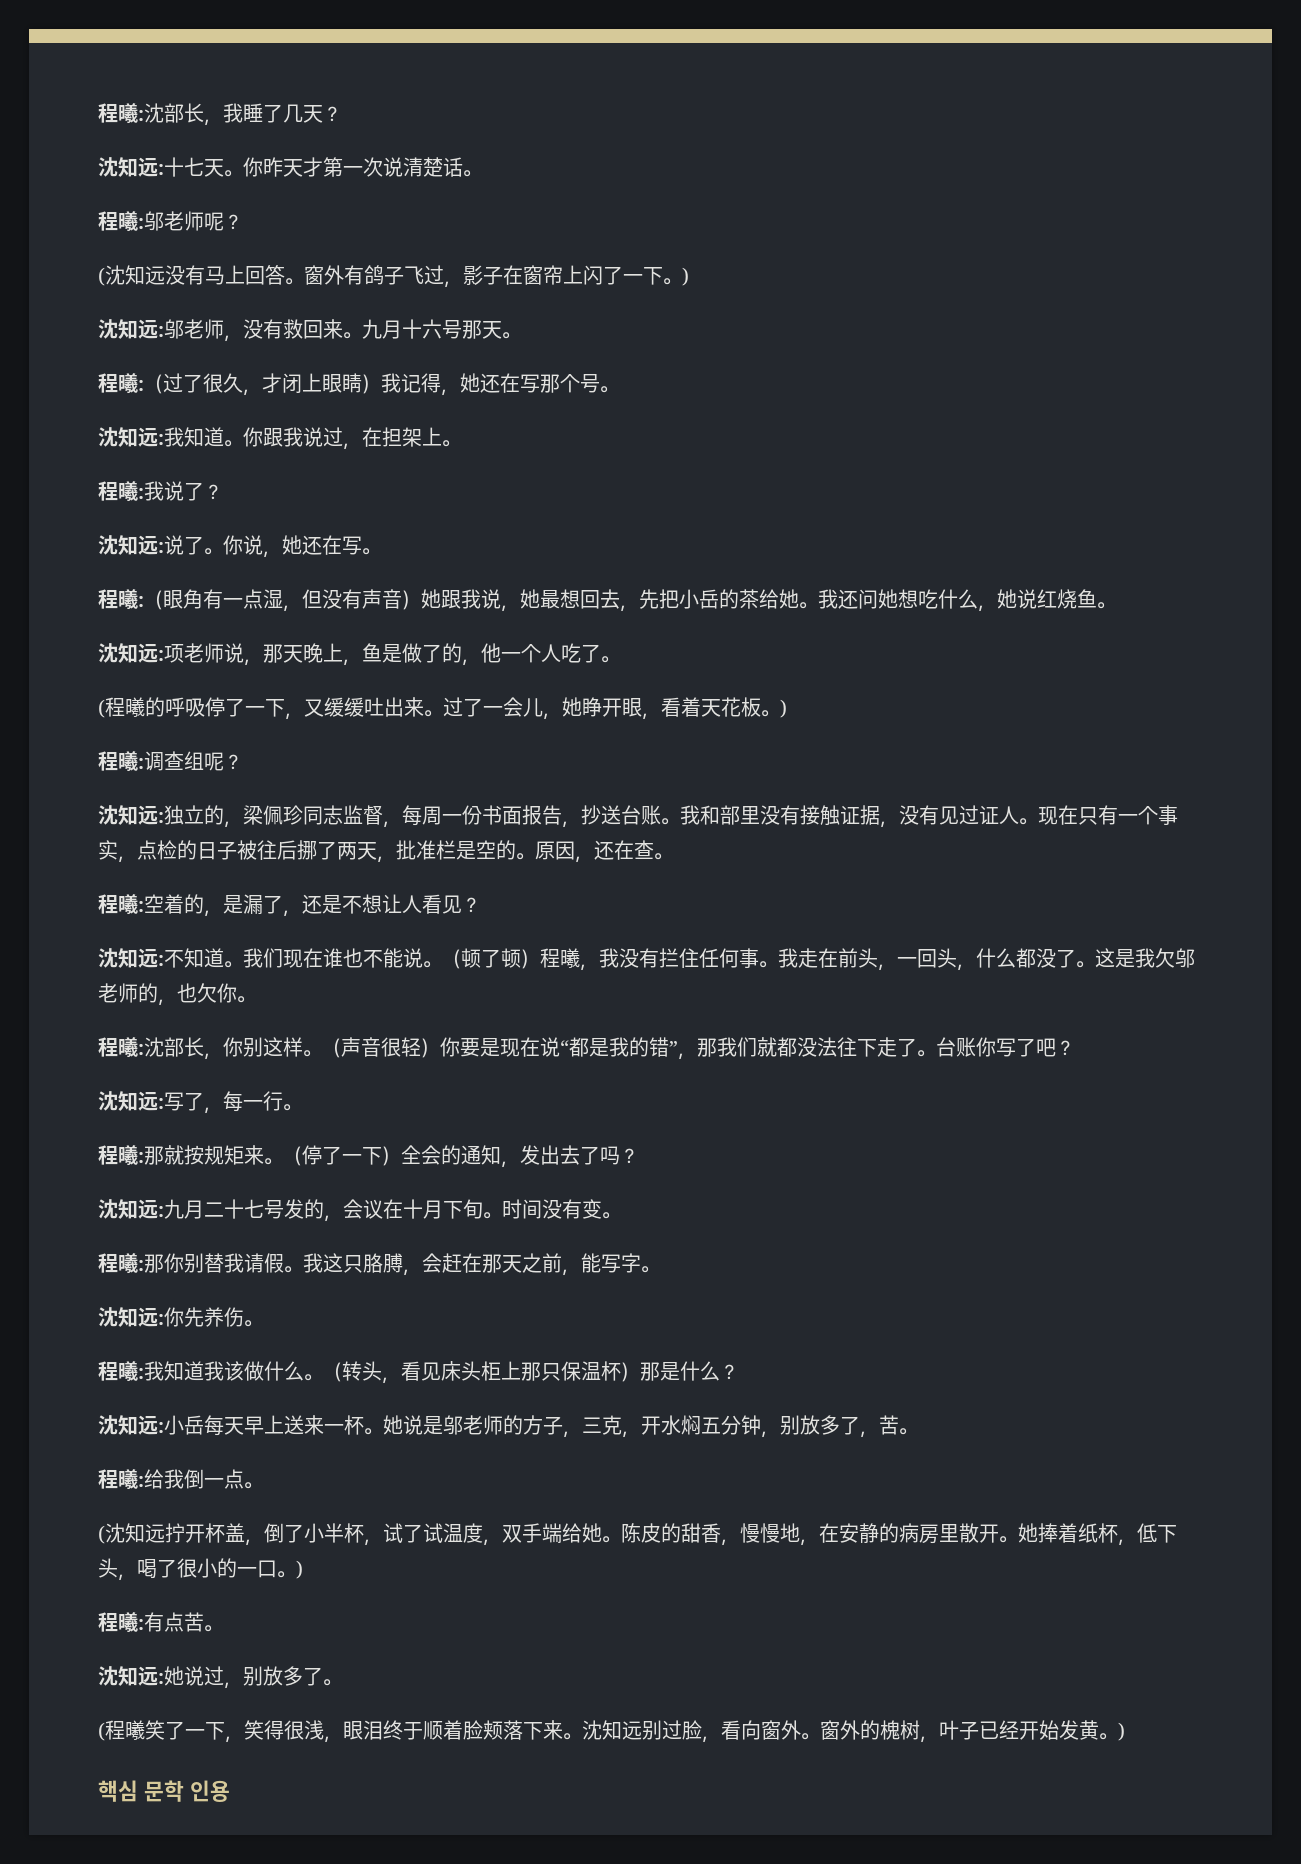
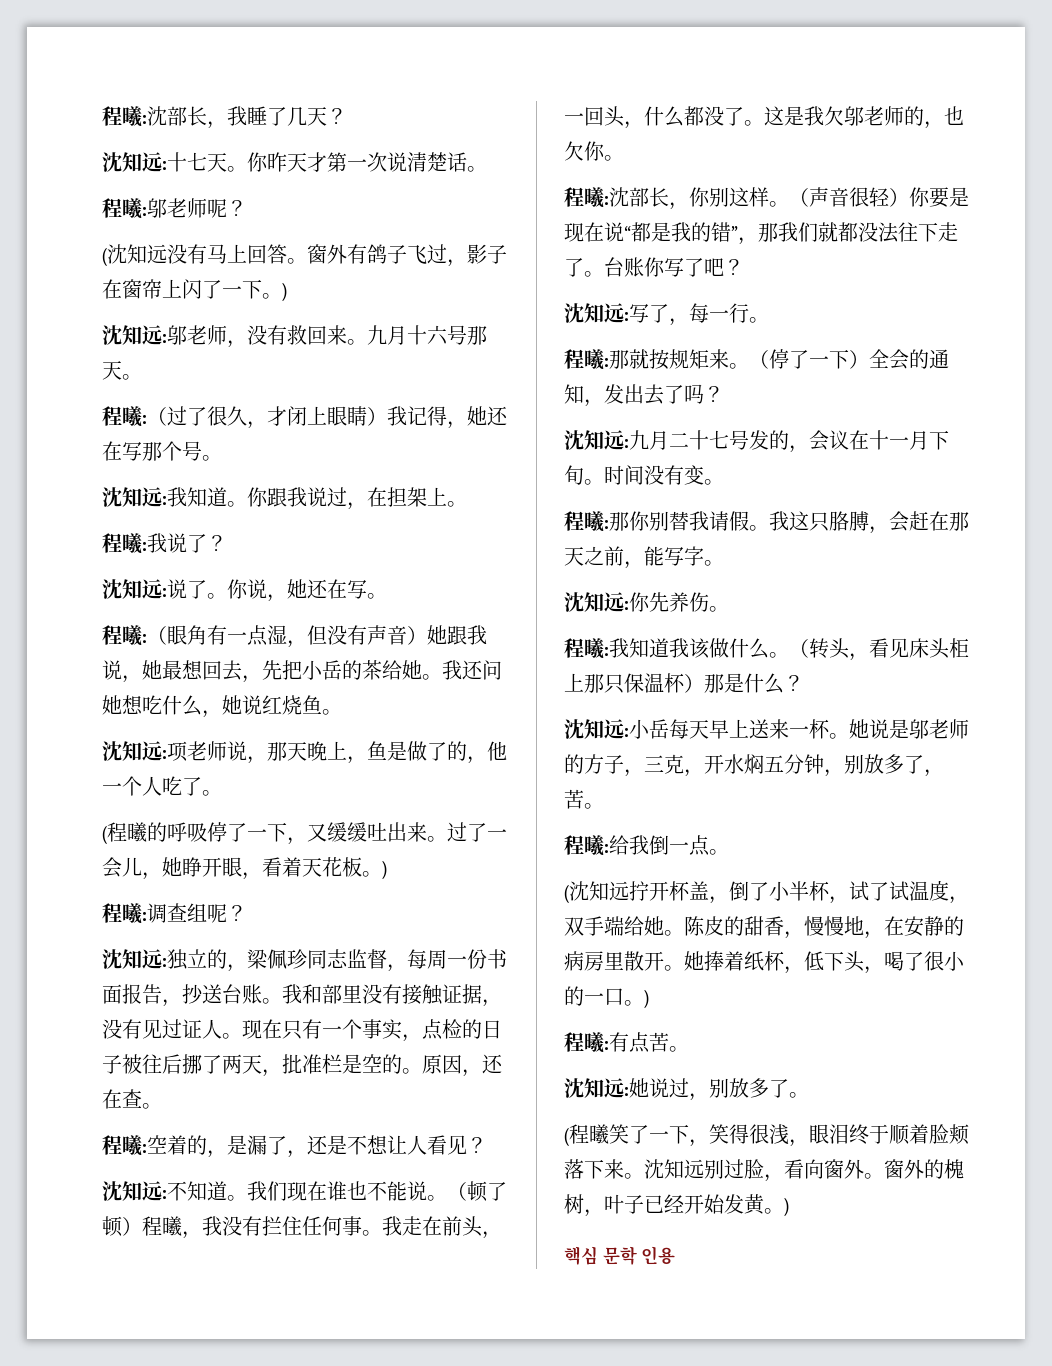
- 沈知远:九月二十七号发的，会议在十月下旬。
+ 沈知远:九月二十七号发的，会议在十一月下旬。

